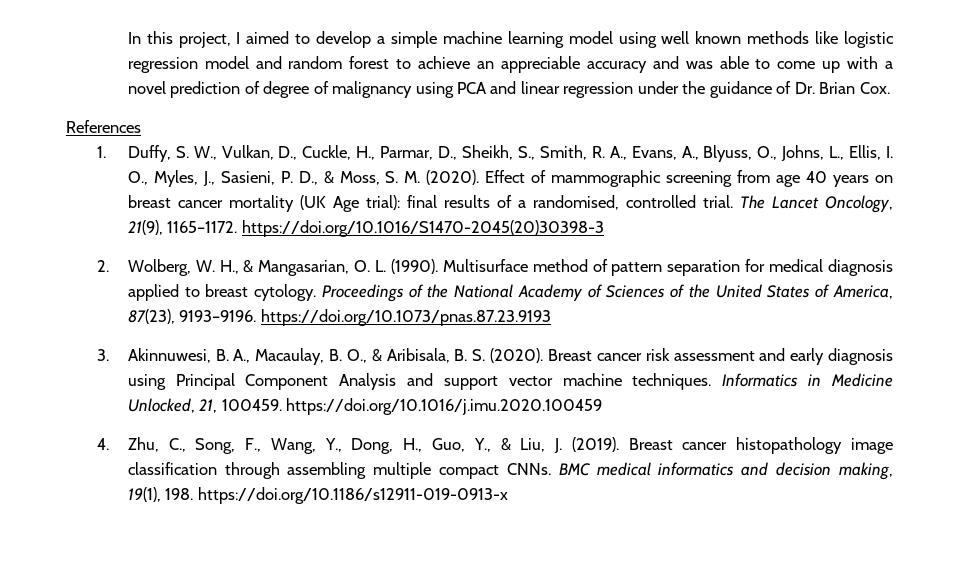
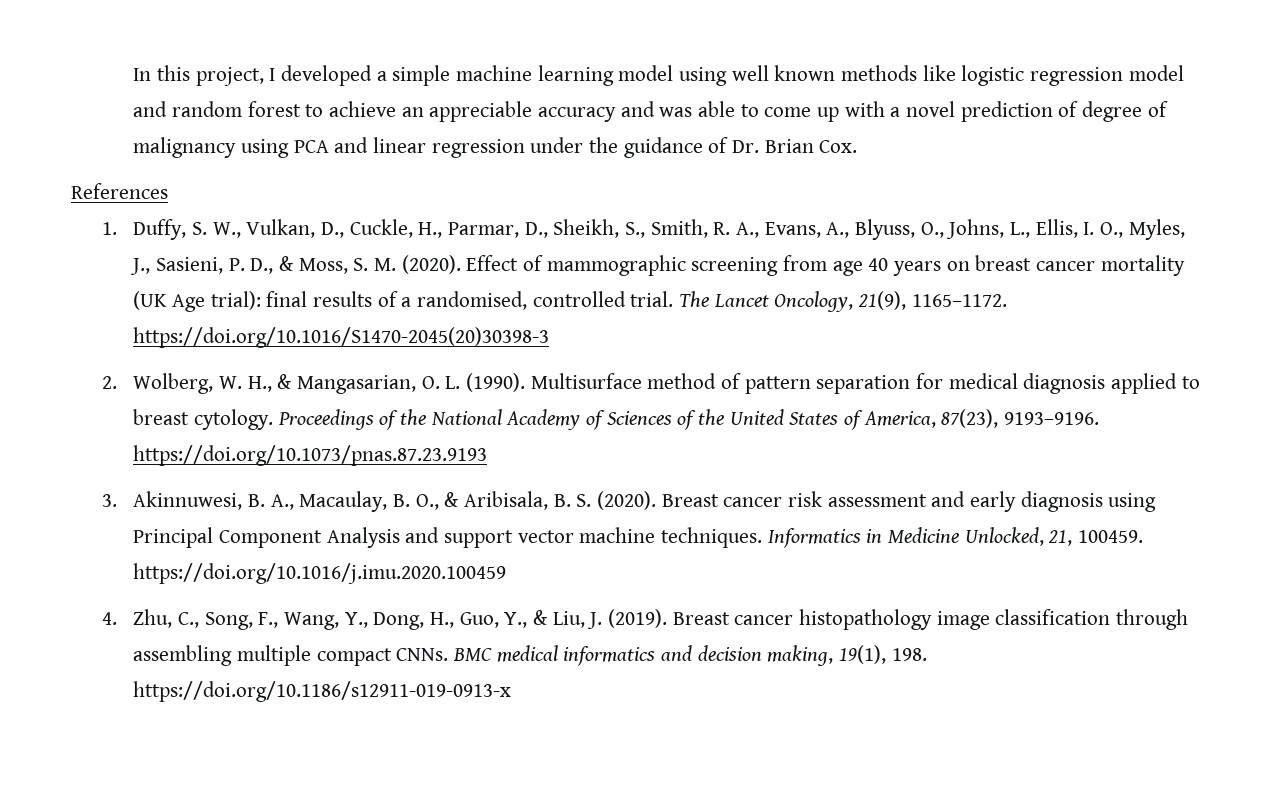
- In this project, I aimed to develop a simple machine learning model using well known methods like logistic regression model and random forest to achieve an appreciable accuracy and was able to come up with a novel prediction of degree of malignancy using PCA and linear regression under the guidance of Dr. Brian Cox.
+ In this project, I developed a simple machine learning model using well known methods like logistic regression model and random forest to achieve an appreciable accuracy and was able to come up with a novel prediction of degree of malignancy using PCA and linear regression under the guidance of Dr. Brian Cox.

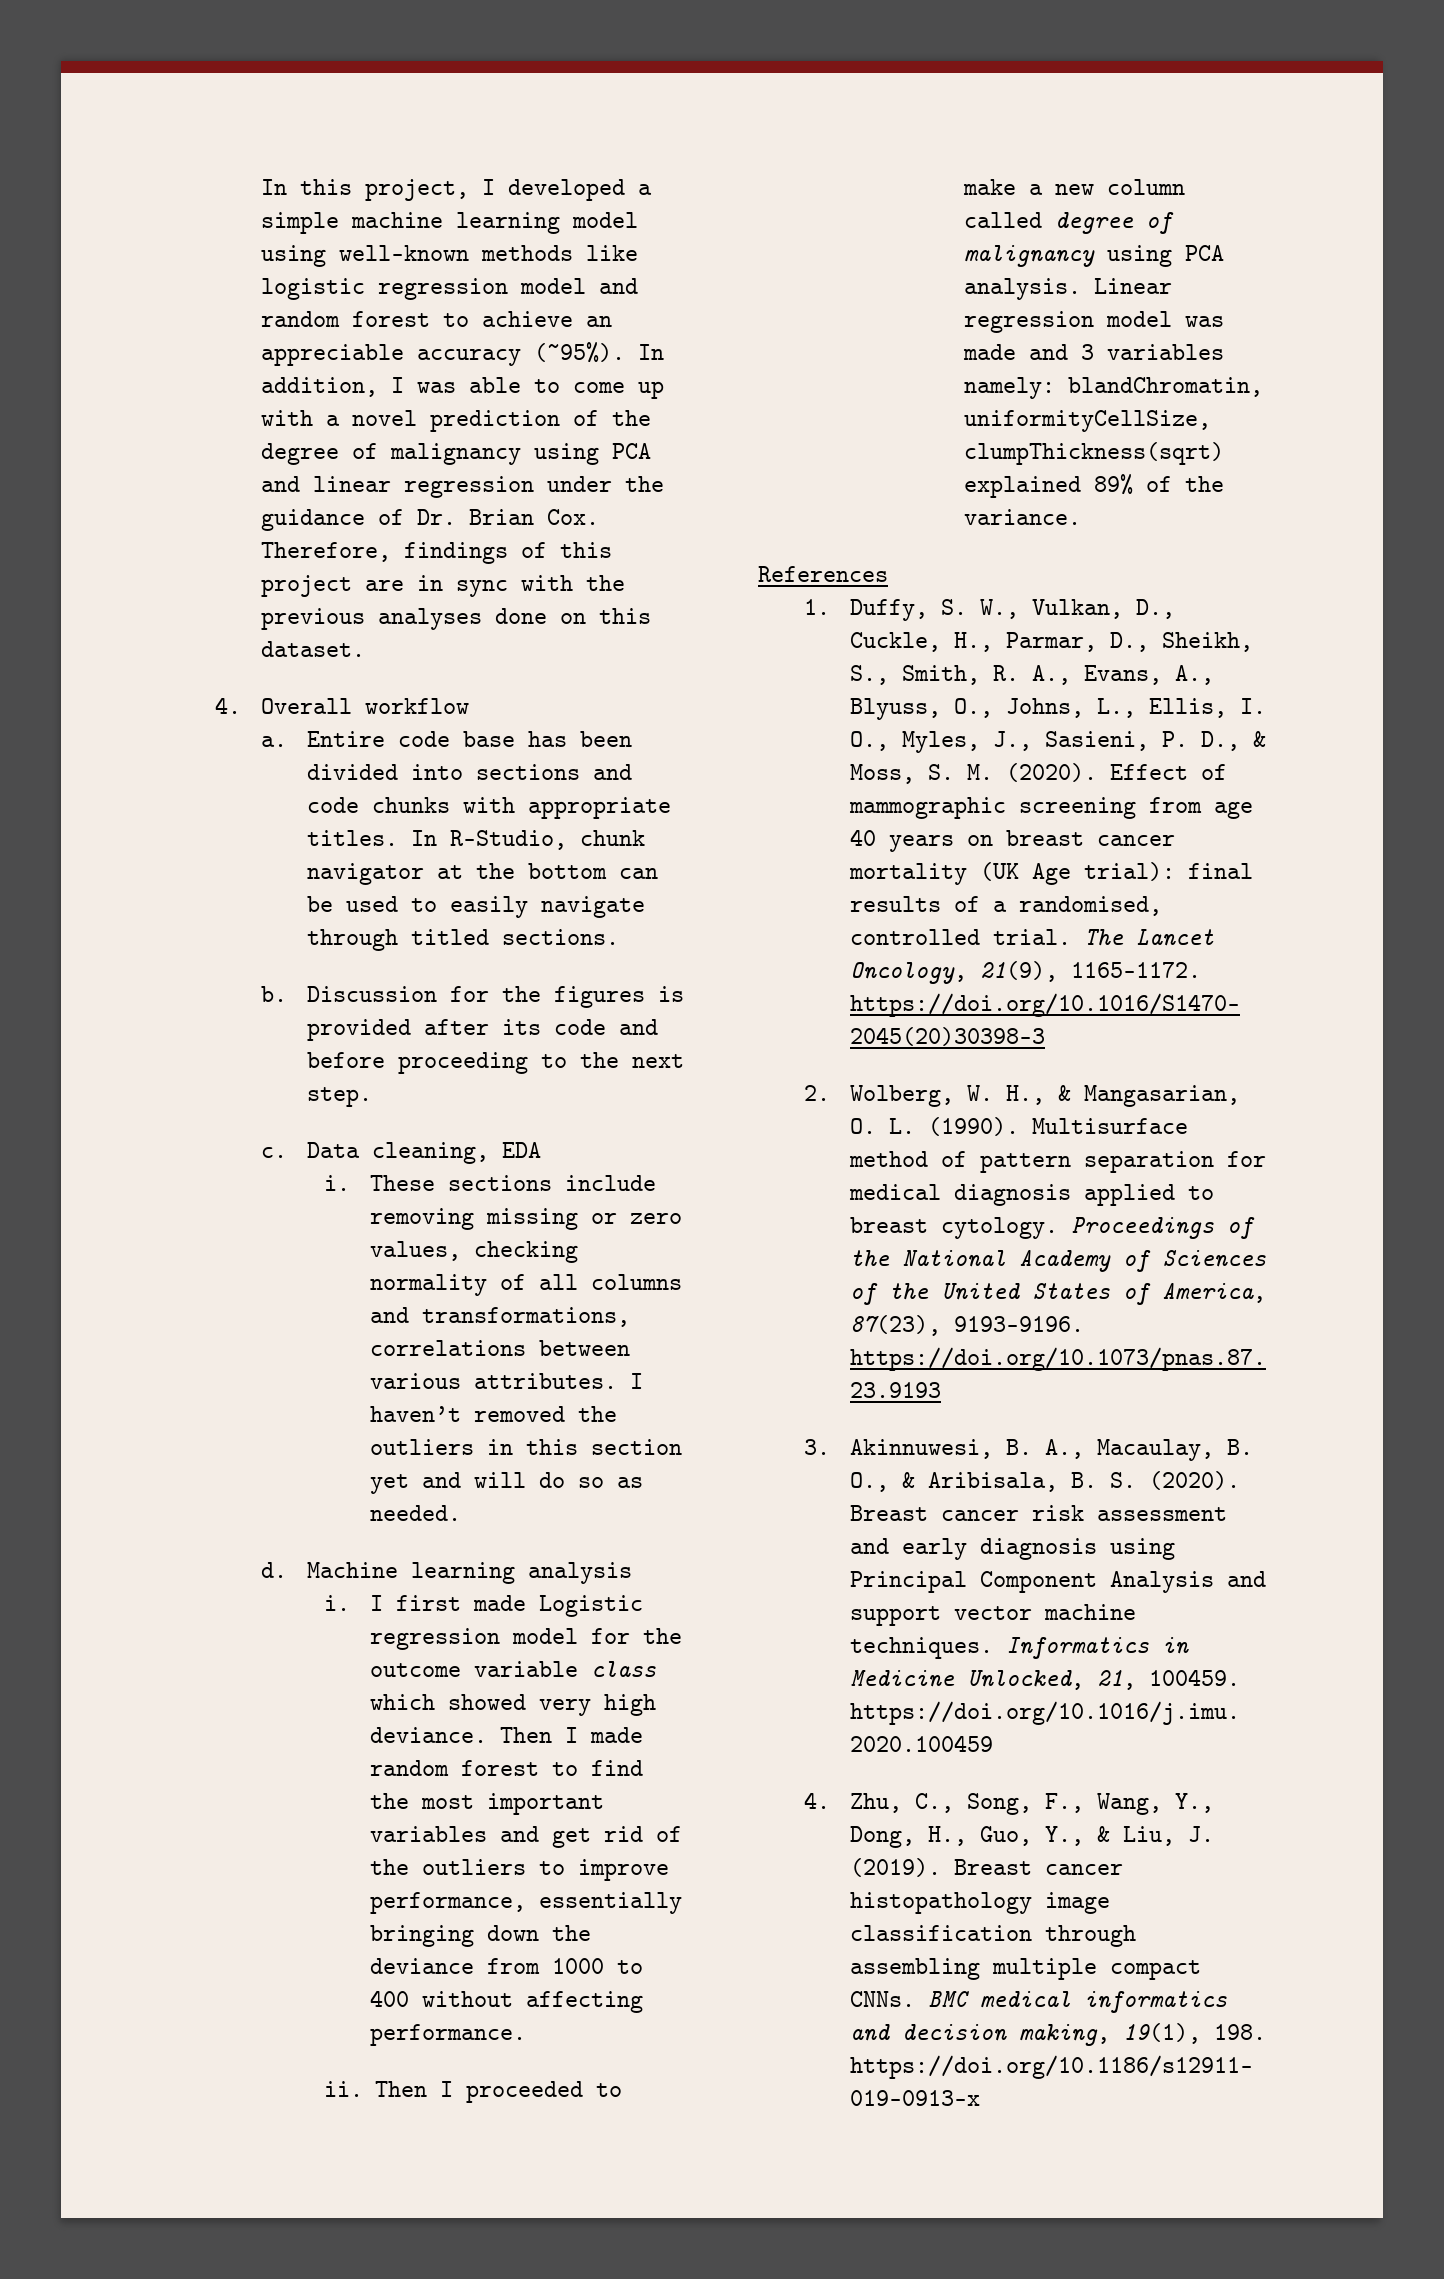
- In this project, I developed a simple machine learning model using well known methods like logistic regression model and random forest to achieve an appreciable accuracy and was able to come up with a novel prediction of degree of malignancy using PCA and linear regression under the guidance of Dr. Brian Cox.
+ In this project, I developed a simple machine learning model using well-known methods like logistic regression model and random forest to achieve an appreciable accuracy (~95%). In addition, I was able to come up with a novel prediction of the degree of malignancy using PCA and linear regression under the guidance of Dr. Brian Cox. Therefore, findings of this project are in sync with the previous analyses done on this dataset.
+ 4. Overall workflow
+ a. Entire code base has been divided into sections and code chunks with appropriate titles. In R-Studio, chunk navigator at the bottom can be used to easily navigate through titled sections.
+ b. Discussion for the figures is provided after its code and before proceeding to the next step.
+ c. Data cleaning, EDA
+ i. These sections include removing missing or zero values, checking normality of all columns and transformations, correlations between various attributes. I haven’t removed the outliers in this section yet and will do so as needed.
+ d. Machine learning analysis
+ i. I first made Logistic regression model for the outcome variable class which showed very high deviance. Then I made random forest to find the most important variables and get rid of the outliers to improve performance, essentially bringing down the deviance from 1000 to 400 without affecting performance.
+ ii. Then I proceeded to make a new column called degree of malignancy using PCA analysis. Linear regression model was made and 3 variables namely: blandChromatin, uniformityCellSize, clumpThickness(sqrt) explained 89% of the variance.

